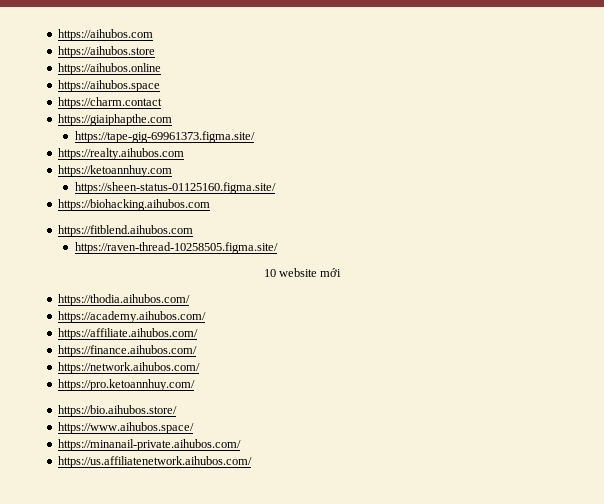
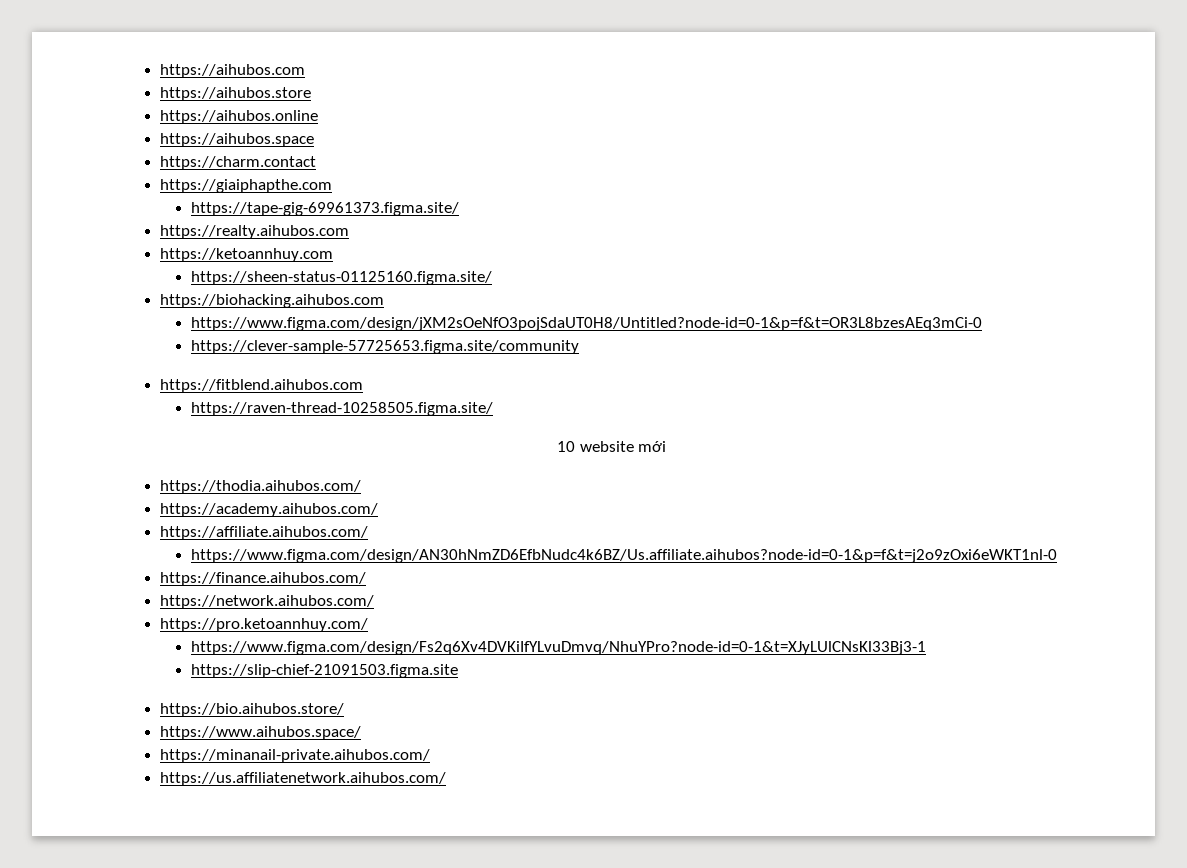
+ https://www.figma.com/design/jXM2sOeNfO3pojSdaUT0H8/Untitled?node-id=0-1&p=f&t=OR3L8bzesAEq3mCi-0
+ https://clever-sample-57725653.figma.site/community
+ https://www.figma.com/design/AN30hNmZD6EfbNudc4k6BZ/Us.affiliate.aihubos?node-id=0-1&p=f&t=j2o9zOxi6eWKT1nl-0
+ https://www.figma.com/design/Fs2q6Xv4DVKiIfYLvuDmvq/NhuYPro?node-id=0-1&t=XJyLUlCNsKl33Bj3-1
+ https://slip-chief-21091503.figma.site

